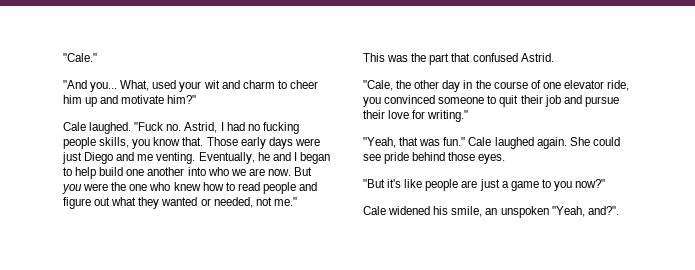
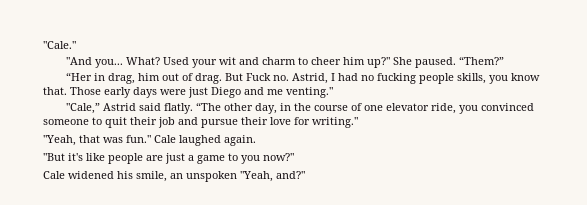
- What, used your wit and charm to cheer him up and motivate him?"
- Cale laughed. "Fuck no. Astrid, I had no fucking people skills, you know that.
+ What? Used your wit and charm to cheer him up?" She paused. “Them?”
+ “Her in drag, him out of drag. But Fuck no. Astrid, I had no fucking people skills, you know that.
- Those early days were just Diego and me venting. Eventually, he and I began to help build one another into who we are now. But you were the one who knew how to read people and figure out what they wanted or needed, not me."
- This was the part that confused Astrid.
- "Cale, the other day in the course of one elevator ride, you convinced someone to quit their job and pursue their love for writing."
+ Those early days were just Diego and me venting."
+ "Cale,” Astrid said flatly. “The other day, in the course of one elevator ride, you convinced someone to quit their job and pursue their love for writing."
- She could see pride behind those eyes.
- Cale widened his smile, an unspoken "Yeah, and?".
+ Cale widened his smile, an unspoken "Yeah, and?"

